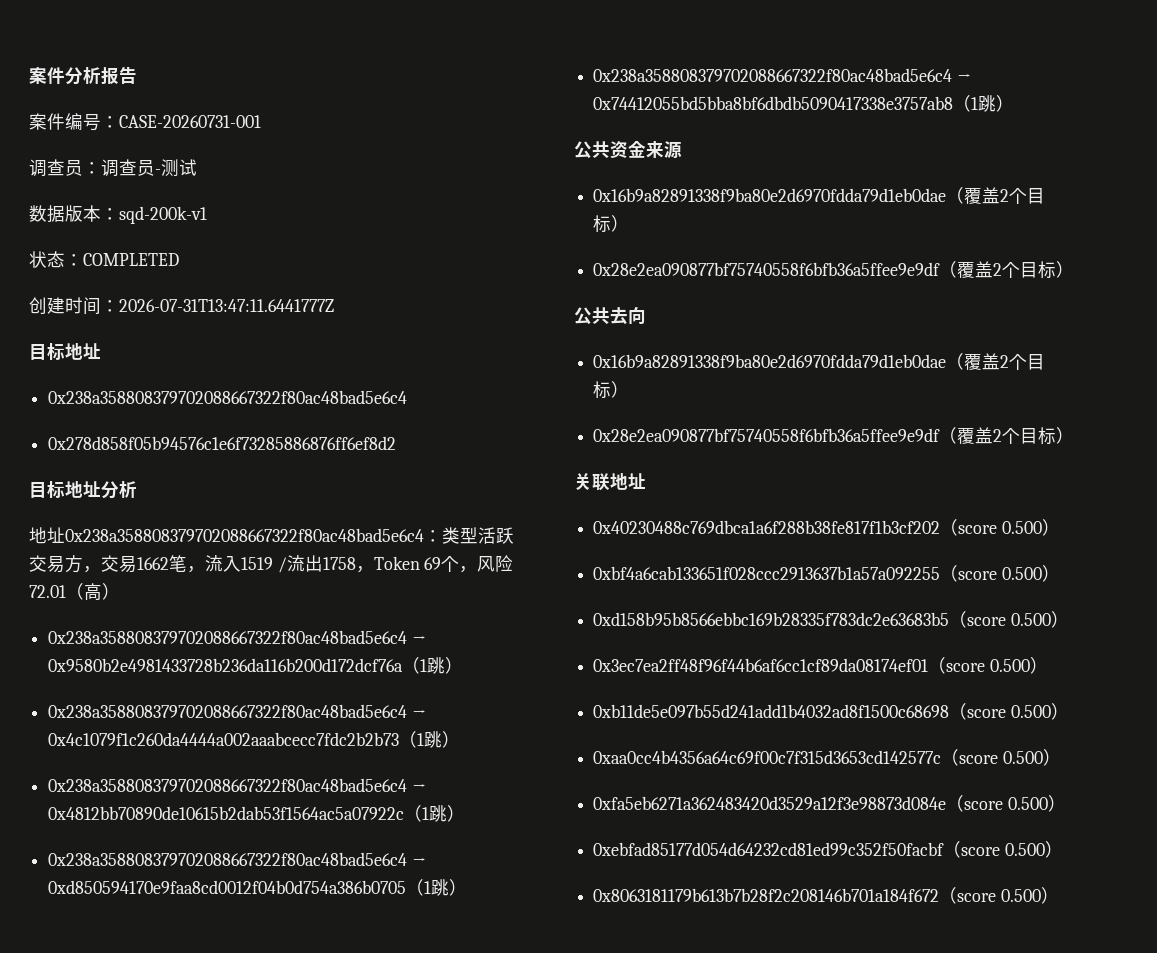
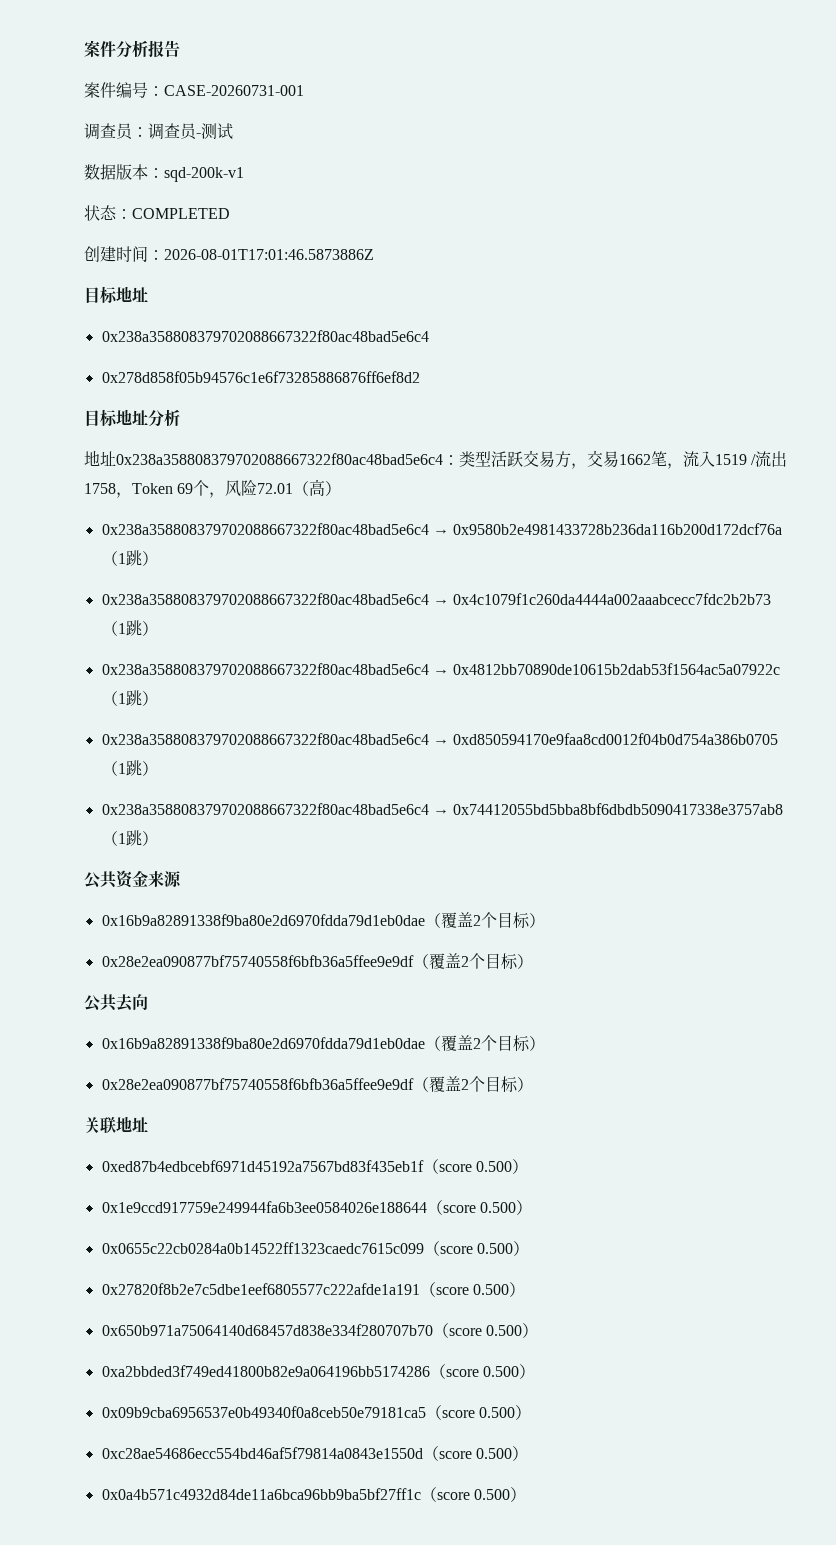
- 创建时间：2026-07-31T13:47:11.6441777Z
+ 创建时间：2026-08-01T17:01:46.5873886Z
- 0x40230488c769dbca1a6f288b38fe817f1b3cf202（score 0.500）
- 0xbf4a6cab133651f028ccc2913637b1a57a092255（score 0.500）
- 0xd158b95b8566ebbc169b28335f783dc2e63683b5（score 0.500）
- 0x3ec7ea2ff48f96f44b6af6cc1cf89da08174ef01（score 0.500）
- 0xb11de5e097b55d241add1b4032ad8f1500c68698（score 0.500）
- 0xaa0cc4b4356a64c69f00c7f315d3653cd142577c（score 0.500）
- 0xfa5eb6271a362483420d3529a12f3e98873d084e（score 0.500）
- 0xebfad85177d054d64232cd81ed99c352f50facbf（score 0.500）
- 0x8063181179b613b7b28f2c208146b701a184f672（score 0.500）
+ 0xed87b4edbcebf6971d45192a7567bd83f435eb1f（score 0.500）
+ 0x1e9ccd917759e249944fa6b3ee0584026e188644（score 0.500）
+ 0x0655c22cb0284a0b14522ff1323caedc7615c099（score 0.500）
+ 0x27820f8b2e7c5dbe1eef6805577c222afde1a191（score 0.500）
+ 0x650b971a75064140d68457d838e334f280707b70（score 0.500）
+ 0xa2bbded3f749ed41800b82e9a064196bb5174286（score 0.500）
+ 0x09b9cba6956537e0b49340f0a8ceb50e79181ca5（score 0.500）
+ 0xc28ae54686ecc554bd46af5f79814a0843e1550d（score 0.500）
+ 0x0a4b571c4932d84de11a6bca96bb9ba5bf27ff1c（score 0.500）

